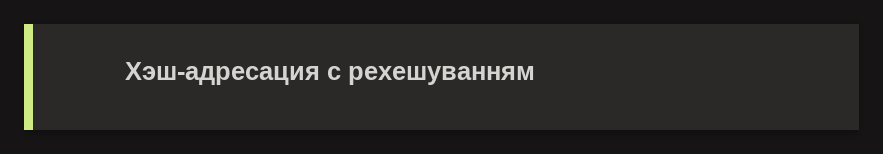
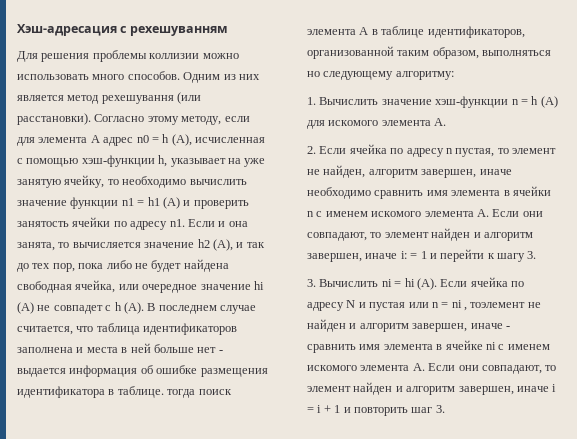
+ Для решения проблемы коллизии можно использовать много способов. Одним из них является метод рехешування (или расстановки). Согласно этому методу, если для элемента A адрес n0 = h (A), исчисленная с помощью хэш-функции h, указывает на уже занятую ячейку, то необходимо вычислить значение функции n1 = h1 (A) и проверить занятость ячейки по адресу n1. Если и она занята, то вычисляется значение h2 (A), и так до тех пор, пока либо не будет найдена свободная ячейка, или очередное значение hi (A) не совпадет с h (A). В последнем случае считается, что таблица идентификаторов заполнена и места в ней больше нет - выдается информация об ошибке размещения идентификатора в таблице. тогда поиск элемента А в таблице идентификаторов, организованной таким образом, выполняться но следующему алгоритму:
+ 1. Вычислить значение хэш-функции n = h (A) для искомого элемента А.
+ 2. Если ячейка по адресу n пустая, то элемент не найден, алгоритм завершен, иначе необходимо сравнить имя элемента в ячейки n с именем искомого элемента А. Если они совпадают, то элемент найден и алгоритм завершен, иначе i: = 1 и перейти к шагу 3.
+ 3. Вычислить ni = hi (A). Если ячейка по адресу N и пустая или n = ni , тоэлемент не найден и алгоритм завершен, иначе - сравнить имя элемента в ячейке ni с именем искомого элемента А. Если они совпадают, то элемент найден и алгоритм завершен, иначе i = i + 1 и повторить шаг 3.

